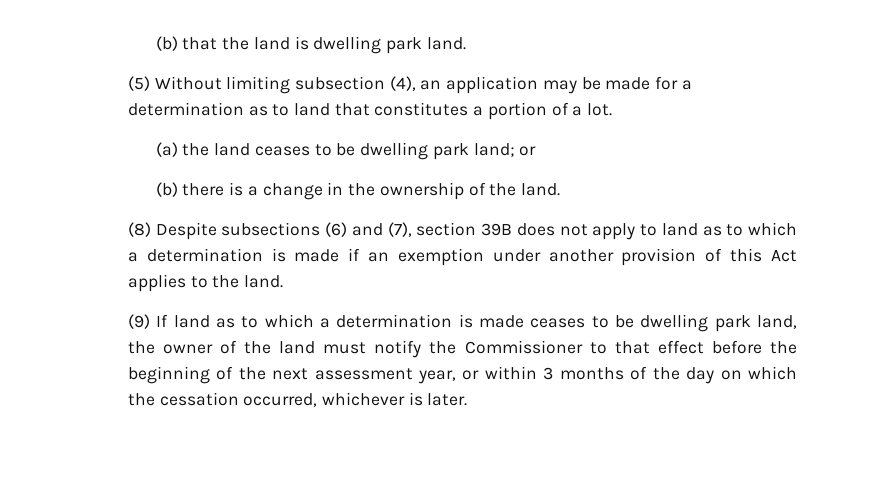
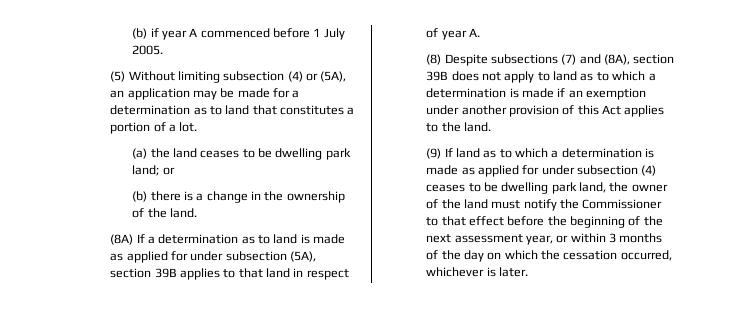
- (b) that the land is dwelling park land.
+ (b) if year A commenced before 1 July 2005.
- (5) Without limiting subsection (4), an application may be made for a determination as to land that constitutes a portion of a lot.
+ (5) Without limiting subsection (4) or (5A), an application may be made for a determination as to land that constitutes a portion of a lot.
+ (8A) If a determination as to land is made as applied for under subsection (5A), section 39B applies to that land in respect of year A.
- (8) Despite subsections (6) and (7), section 39B does not apply to land as to which a determination is made if an exemption under another provision of this Act applies to the land.
+ (8) Despite subsections (7) and (8A), section 39B does not apply to land as to which a determination is made if an exemption under another provision of this Act applies to the land.
- (9) If land as to which a determination is made ceases to be dwelling park land, the owner of the land must notify the Commissioner to that effect before the beginning of the next assessment year, or within 3 months of the day on which the cessation occurred, whichever is later.
+ (9) If land as to which a determination is made as applied for under subsection (4) ceases to be dwelling park land, the owner of the land must notify the Commissioner to that effect before the beginning of the next assessment year, or within 3 months of the day on which the cessation occurred, whichever is later.

